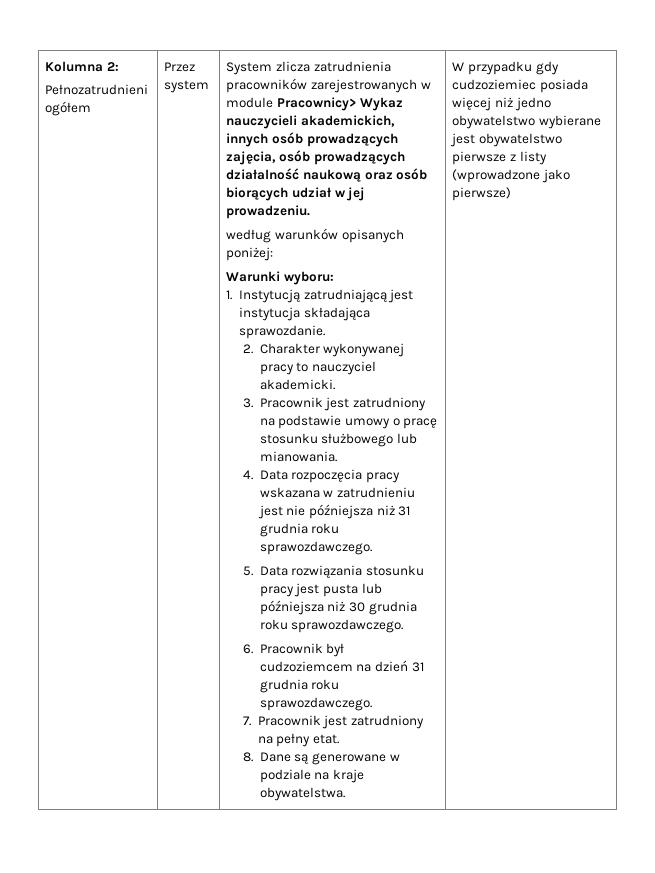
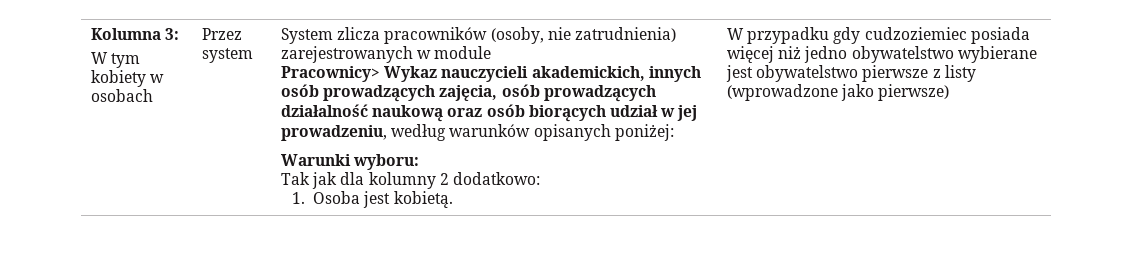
- Kolumna 2:
- Pełnozatrudnieni ogółem
+ Kolumna 3:
+ W tym kobiety w osobach
- System zlicza zatrudnienia pracowników zarejestrowanych w module Pracownicy> Wykaz nauczycieli akademickich, innych osób prowadzących zajęcia, osób prowadzących działalność naukową oraz osób biorących udział w jej prowadzeniu.
- według warunków opisanych poniżej:
+ System zlicza pracowników (osoby, nie zatrudnienia) zarejestrowanych w module
+ Pracownicy> Wykaz nauczycieli akademickich, innych osób prowadzących zajęcia, osób prowadzących działalność naukową oraz osób biorących udział w jej prowadzeniu, według warunków opisanych poniżej:
- 1. Instytucją zatrudniającą jest instytucja składająca sprawozdanie.
- 2. Charakter wykonywanej pracy to nauczyciel akademicki.
- 3. Pracownik jest zatrudniony na podstawie umowy o pracę stosunku służbowego lub mianowania.
- 4. Data rozpoczęcia pracy wskazana w zatrudnieniu jest nie późniejsza niż 31 grudnia roku sprawozdawczego.
- 5. Data rozwiązania stosunku pracy jest pusta lub późniejsza niż 30 grudnia roku sprawozdawczego.
- 6. Pracownik był cudzoziemcem na dzień 31 grudnia roku sprawozdawczego.
- 7. Pracownik jest zatrudniony na pełny etat.
- 8. Dane są generowane w podziale na kraje obywatelstwa.
+ Tak jak dla kolumny 2 dodatkowo:
+ 1. Osoba jest kobietą.

